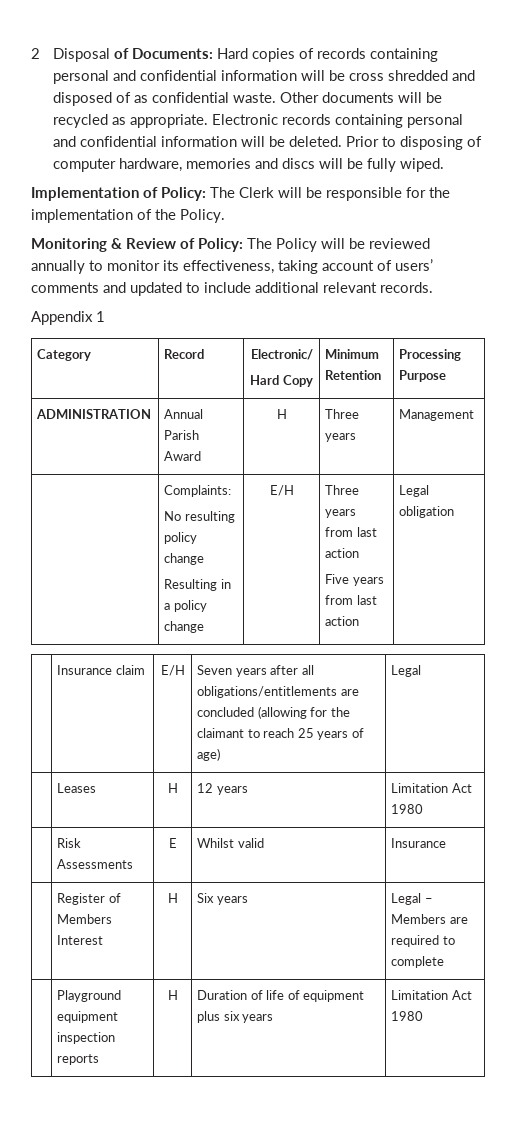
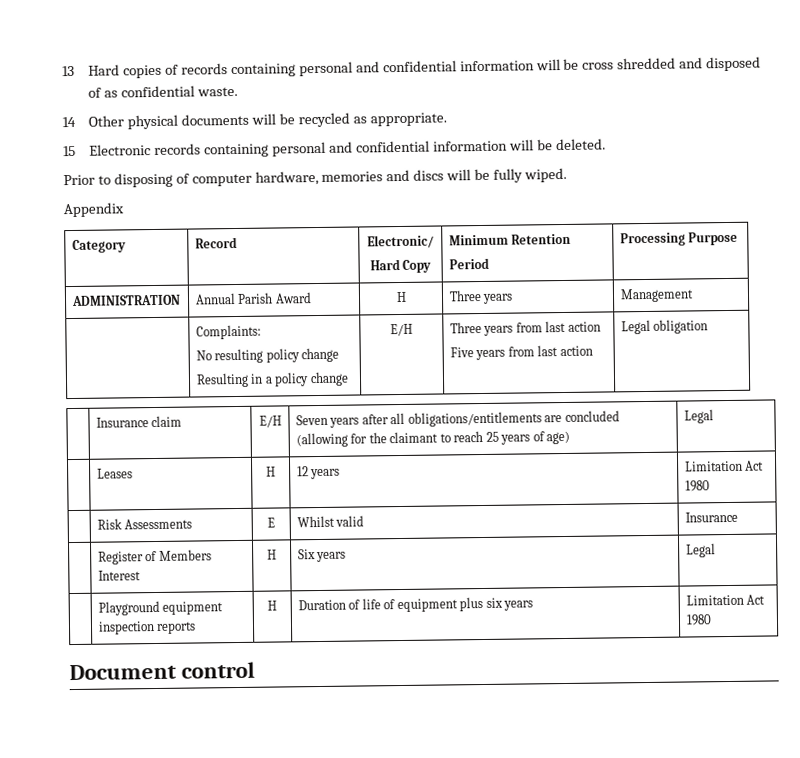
- 2 Disposal of Documents: Hard copies of records containing personal and confidential information will be cross shredded and disposed of as confidential waste. Other documents will be recycled as appropriate. Electronic records containing personal and confidential information will be deleted. Prior to disposing of computer hardware, memories and discs will be fully wiped.
+ 13 Hard copies of records containing personal and confidential information will be cross shredded and disposed of as confidential waste.
+ 14 Other physical documents will be recycled as appropriate.
+ 15 Electronic records containing personal and confidential information will be deleted.
+ Prior to disposing of computer hardware, memories and discs will be fully wiped.
- Implementation of Policy: The Clerk will be responsible for the implementation of the Policy.
- Monitoring & Review of Policy: The Policy will be reviewed annually to monitor its effectiveness, taking account of users’ comments and updated to include additional relevant records.
- Appendix 1
+ Appendix
  Category | Record | Electronic/
- Hard Copy | Minimum Retention | Processing Purpose
+ Hard Copy | Minimum Retention
+ Period | Processing Purpose
- | Register of Members Interest | H | Six years | Legal – Members are required to complete
+ | Register of Members Interest | H | Six years | Legal
+ Document control

